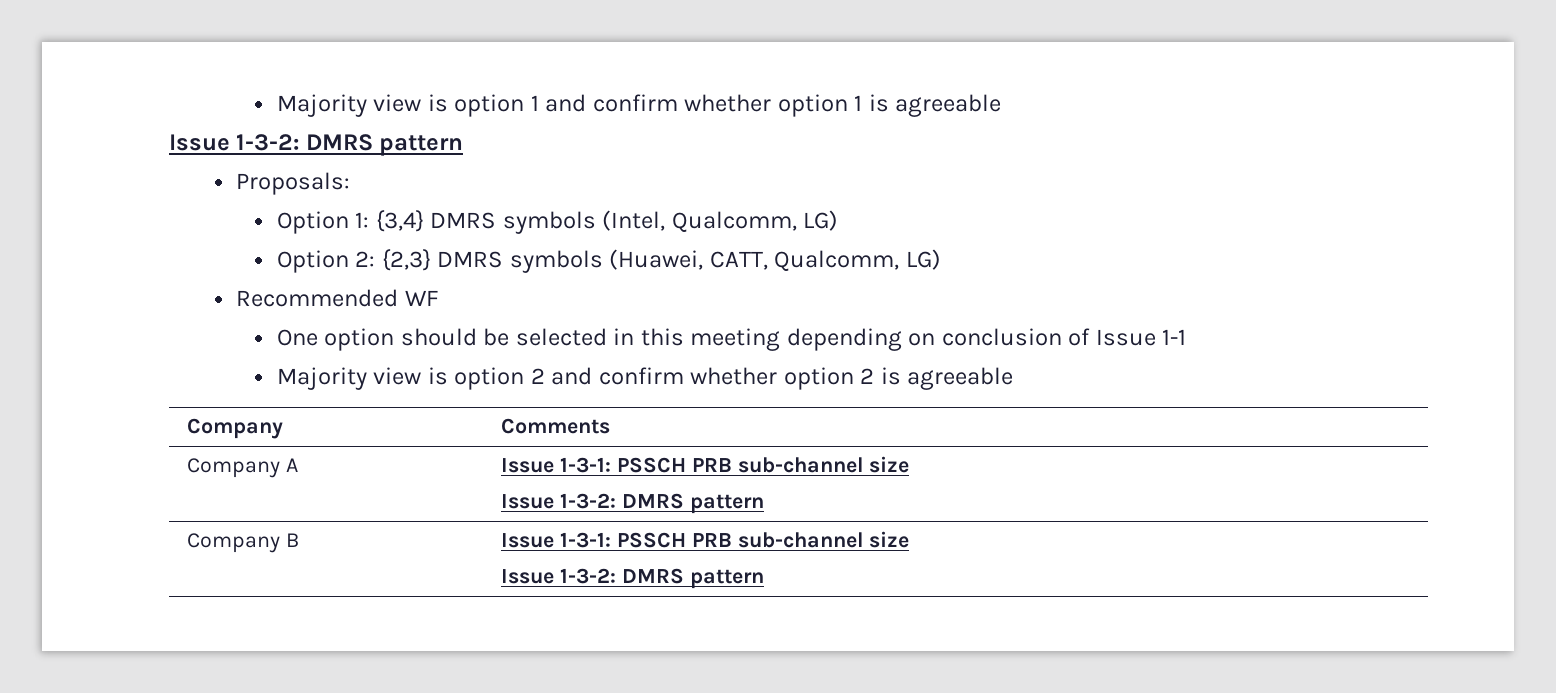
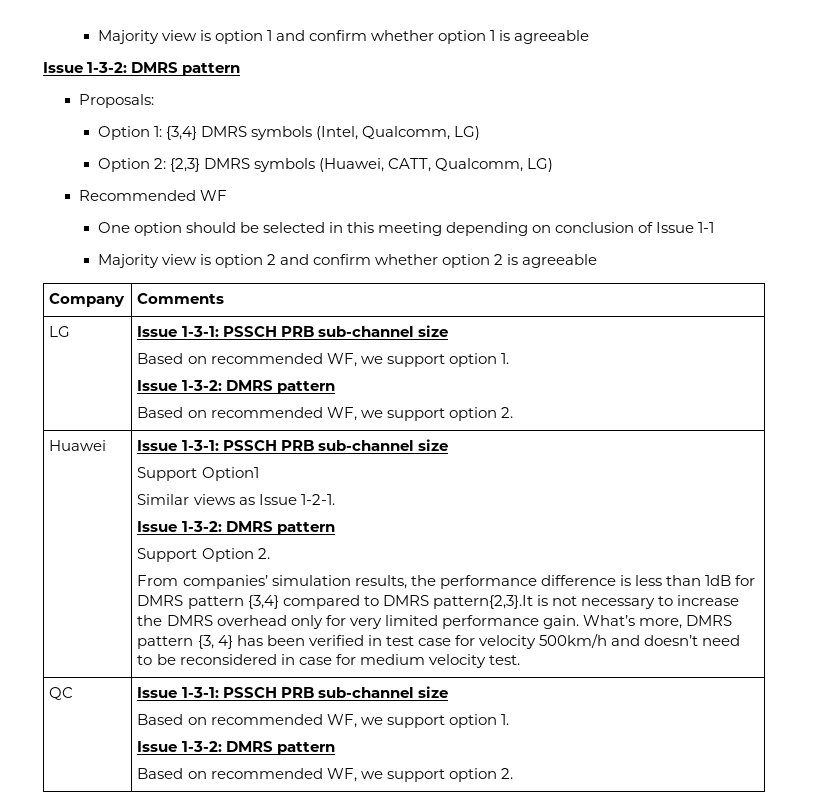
- Company A | Issue 1-3-1: PSSCH PRB sub-channel size
+ LG | Issue 1-3-1: PSSCH PRB sub-channel size
+ Based on recommended WF, we support option 1.
  Issue 1-3-2: DMRS pattern
- Company B | Issue 1-3-1: PSSCH PRB sub-channel size
+ Based on recommended WF, we support option 2.
+ Huawei | Issue 1-3-1: PSSCH PRB sub-channel size
+ Support Option1
+ Similar views as Issue 1-2-1.
  Issue 1-3-2: DMRS pattern
+ Support Option 2.
+ From companies’ simulation results, the performance difference is less than 1dB for DMRS pattern {3,4} compared to DMRS pattern{2,3}.It is not necessary to increase the DMRS overhead only for very limited performance gain. What’s more, DMRS pattern {3, 4} has been verified in test case for velocity 500km/h and doesn’t need to be reconsidered in case for medium velocity test.
+ QC | Issue 1-3-1: PSSCH PRB sub-channel size
+ Based on recommended WF, we support option 1.
+ Issue 1-3-2: DMRS pattern
+ Based on recommended WF, we support option 2.

